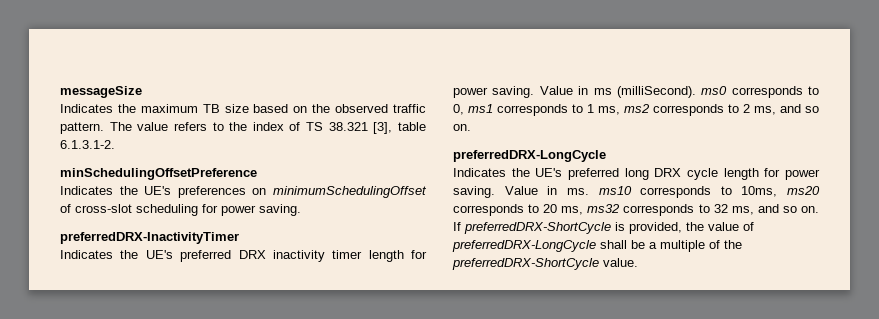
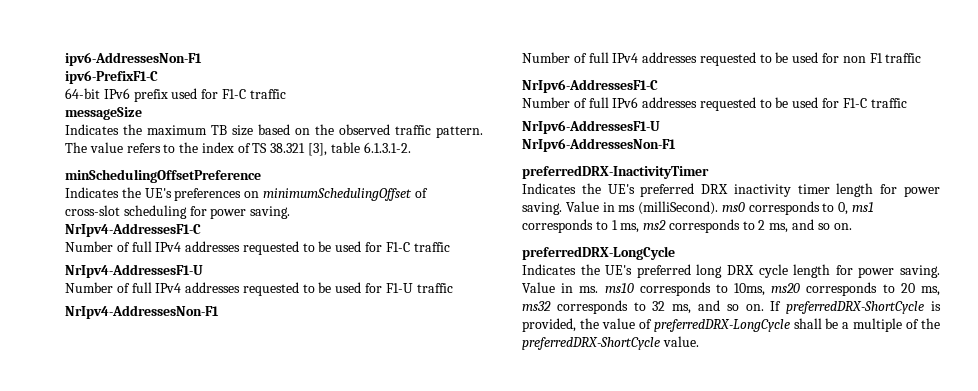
+ ipv6-AddressesNon-F1
+ ipv6-PrefixF1-C
+ 64-bit IPv6 prefix used for F1-C traffic
+ NrIpv4-AddressesF1-C
+ Number of full IPv4 addresses requested to be used for F1-C traffic
+ NrIpv4-AddressesF1-U
+ Number of full IPv4 addresses requested to be used for F1-U traffic
+ NrIpv4-AddressesNon-F1
+ Number of full IPv4 addresses requested to be used for non F1 traffic
+ NrIpv6-AddressesF1-C
+ Number of full IPv6 addresses requested to be used for F1-C traffic
+ NrIpv6-AddressesF1-U
+ NrIpv6-AddressesNon-F1

